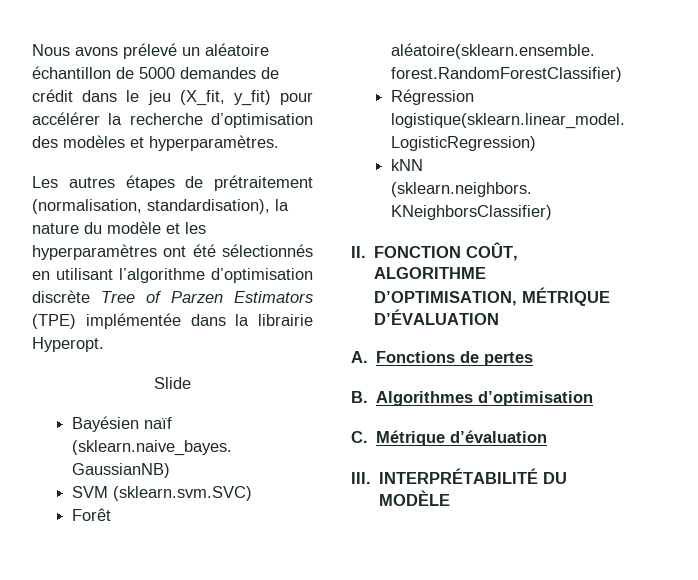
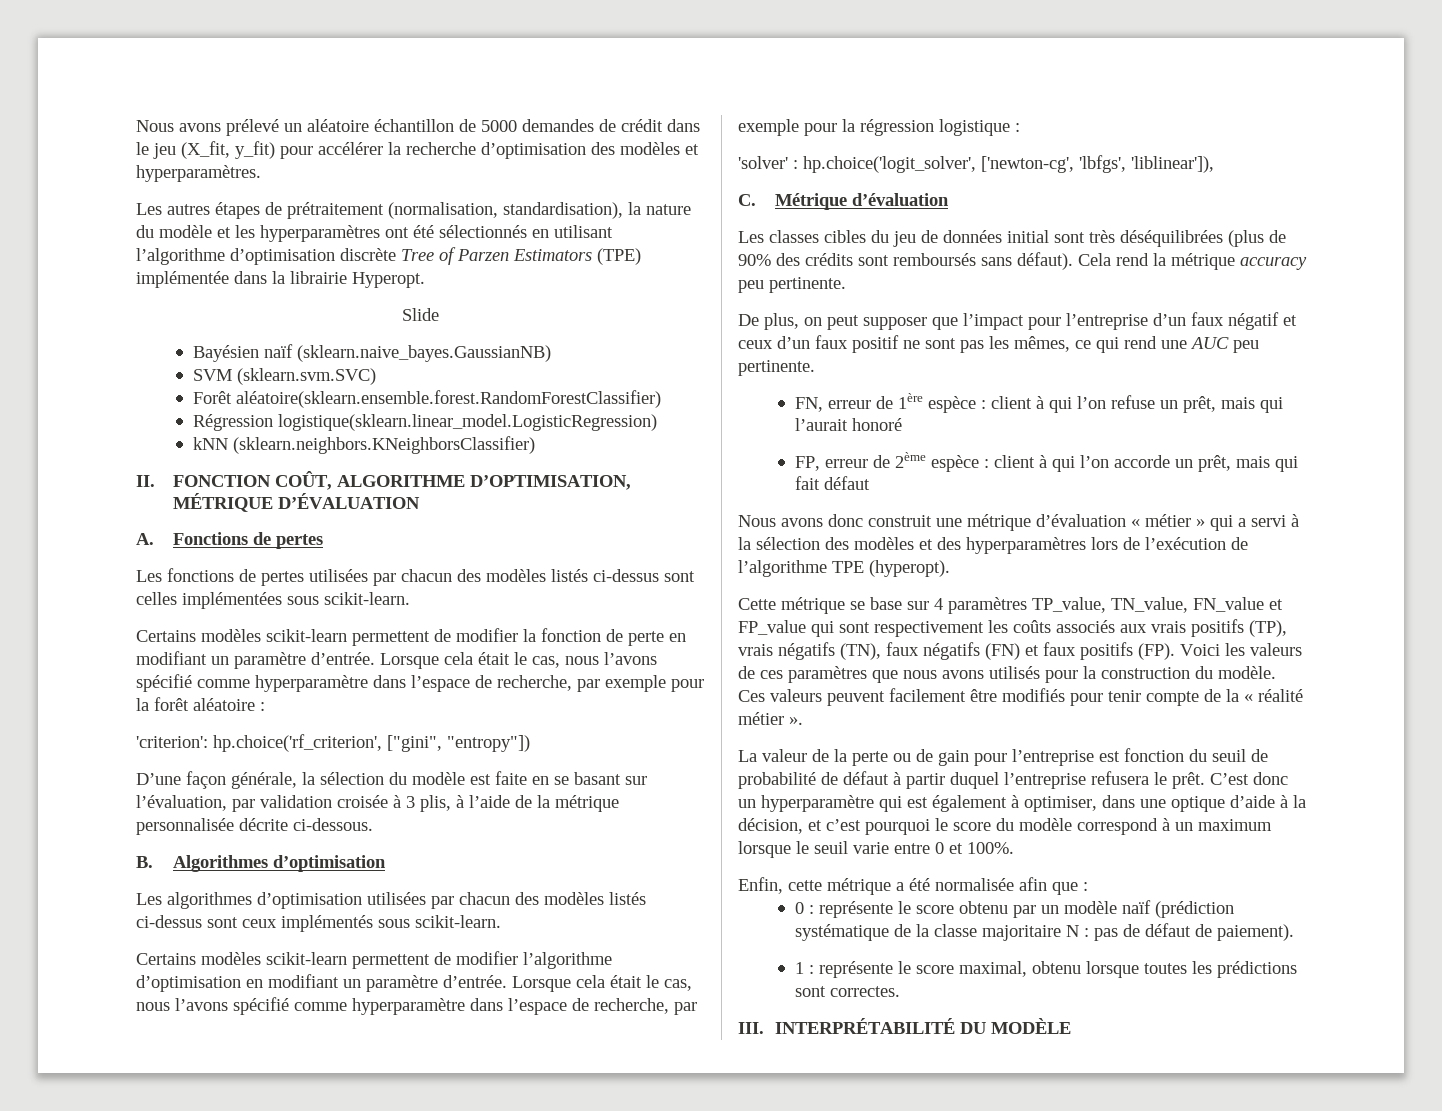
+ Les fonctions de pertes utilisées par chacun des modèles listés ci-dessus sont celles implémentées sous scikit-learn.
+ Certains modèles scikit-learn permettent de modifier la fonction de perte en modifiant un paramètre d’entrée. Lorsque cela était le cas, nous l’avons spécifié comme hyperparamètre dans l’espace de recherche, par exemple pour la forêt aléatoire :
+ 'criterion': hp.choice('rf_criterion', ["gini", "entropy"])
+ D’une façon générale, la sélection du modèle est faite en se basant sur l’évaluation, par validation croisée à 3 plis, à l’aide de la métrique personnalisée décrite ci-dessous.
  B. Algorithmes d’optimisation
+ Les algorithmes d’optimisation utilisées par chacun des modèles listés ci-dessus sont ceux implémentés sous scikit-learn.
+ Certains modèles scikit-learn permettent de modifier l’algorithme d’optimisation en modifiant un paramètre d’entrée. Lorsque cela était le cas, nous l’avons spécifié comme hyperparamètre dans l’espace de recherche, par exemple pour la régression logistique :
+ 'solver' : hp.choice('logit_solver', ['newton-cg', 'lbfgs', 'liblinear']),
  C. Métrique d’évaluation
+ Les classes cibles du jeu de données initial sont très déséquilibrées (plus de 90% des crédits sont remboursés sans défaut). Cela rend la métrique accuracy peu pertinente.
+ De plus, on peut supposer que l’impact pour l’entreprise d’un faux négatif et ceux d’un faux positif ne sont pas les mêmes, ce qui rend une AUC peu pertinente.
+ FN, erreur de 1ère espèce : client à qui l’on refuse un prêt, mais qui l’aurait honoré
+ FP, erreur de 2ème espèce : client à qui l’on accorde un prêt, mais qui fait défaut
+ Nous avons donc construit une métrique d’évaluation « métier » qui a servi à la sélection des modèles et des hyperparamètres lors de l’exécution de l’algorithme TPE (hyperopt).
+ Cette métrique se base sur 4 paramètres TP_value, TN_value, FN_value et FP_value qui sont respectivement les coûts associés aux vrais positifs (TP), vrais négatifs (TN), faux négatifs (FN) et faux positifs (FP). Voici les valeurs de ces paramètres que nous avons utilisés pour la construction du modèle. Ces valeurs peuvent facilement être modifiés pour tenir compte de la « réalité métier ».
+ La valeur de la perte ou de gain pour l’entreprise est fonction du seuil de probabilité de défaut à partir duquel l’entreprise refusera le prêt. C’est donc un hyperparamètre qui est également à optimiser, dans une optique d’aide à la décision, et c’est pourquoi le score du modèle correspond à un maximum lorsque le seuil varie entre 0 et 100%.
+ Enfin, cette métrique a été normalisée afin que :
+ 0 : représente le score obtenu par un modèle naïf (prédiction systématique de la classe majoritaire N : pas de défaut de paiement).
+ 1 : représente le score maximal, obtenu lorsque toutes les prédictions sont correctes.

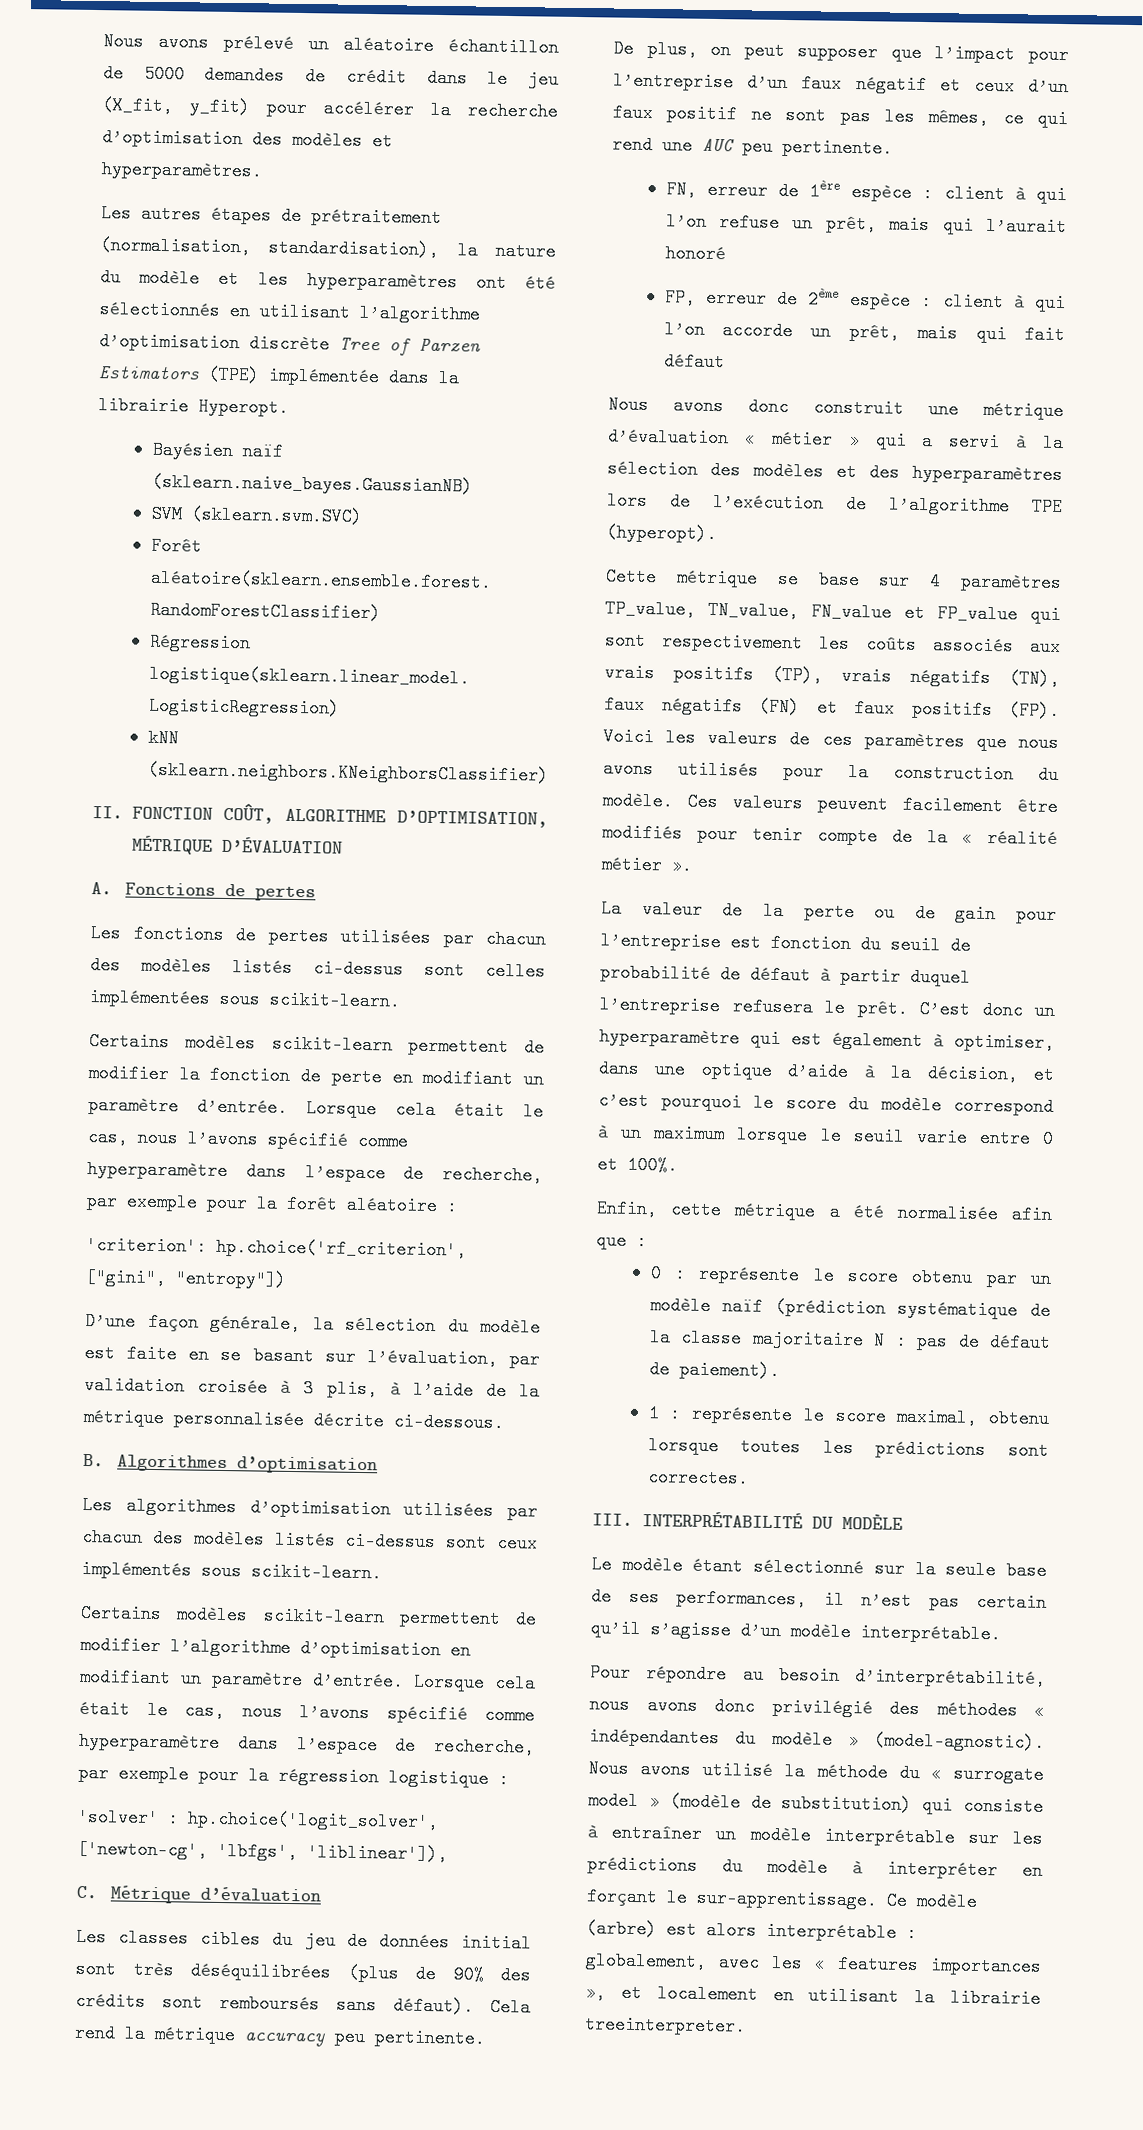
- Slide
+ Le modèle étant sélectionné sur la seule base de ses performances, il n’est pas certain qu’il s’agisse d’un modèle interprétable.
+ Pour répondre au besoin d’interprétabilité, nous avons donc privilégié des méthodes « indépendantes du modèle » (model-agnostic). Nous avons utilisé la méthode du « surrogate model » (modèle de substitution) qui consiste à entraîner un modèle interprétable sur les prédictions du modèle à interpréter en forçant le sur-apprentissage. Ce modèle (arbre) est alors interprétable : globalement, avec les « features importances », et localement en utilisant la librairie treeinterpreter.

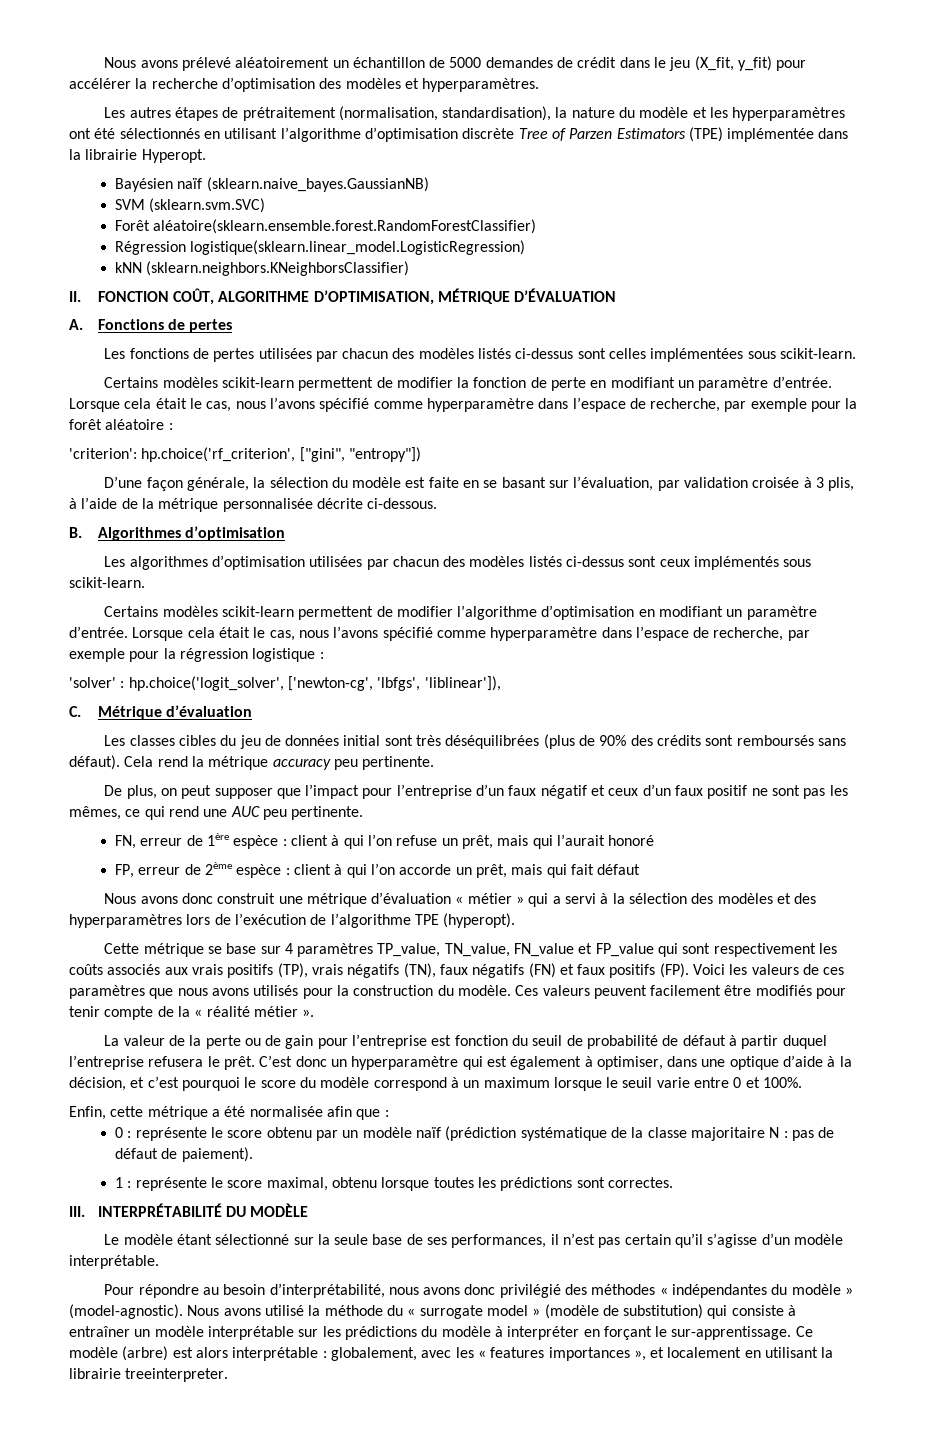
- Nous avons prélevé un aléatoire échantillon de 5000 demandes de crédit dans le jeu (X_fit, y_fit) pour accélérer la recherche d’optimisation des modèles et hyperparamètres.
+ Nous avons prélevé aléatoirement un échantillon de 5000 demandes de crédit dans le jeu (X_fit, y_fit) pour accélérer la recherche d’optimisation des modèles et hyperparamètres.

